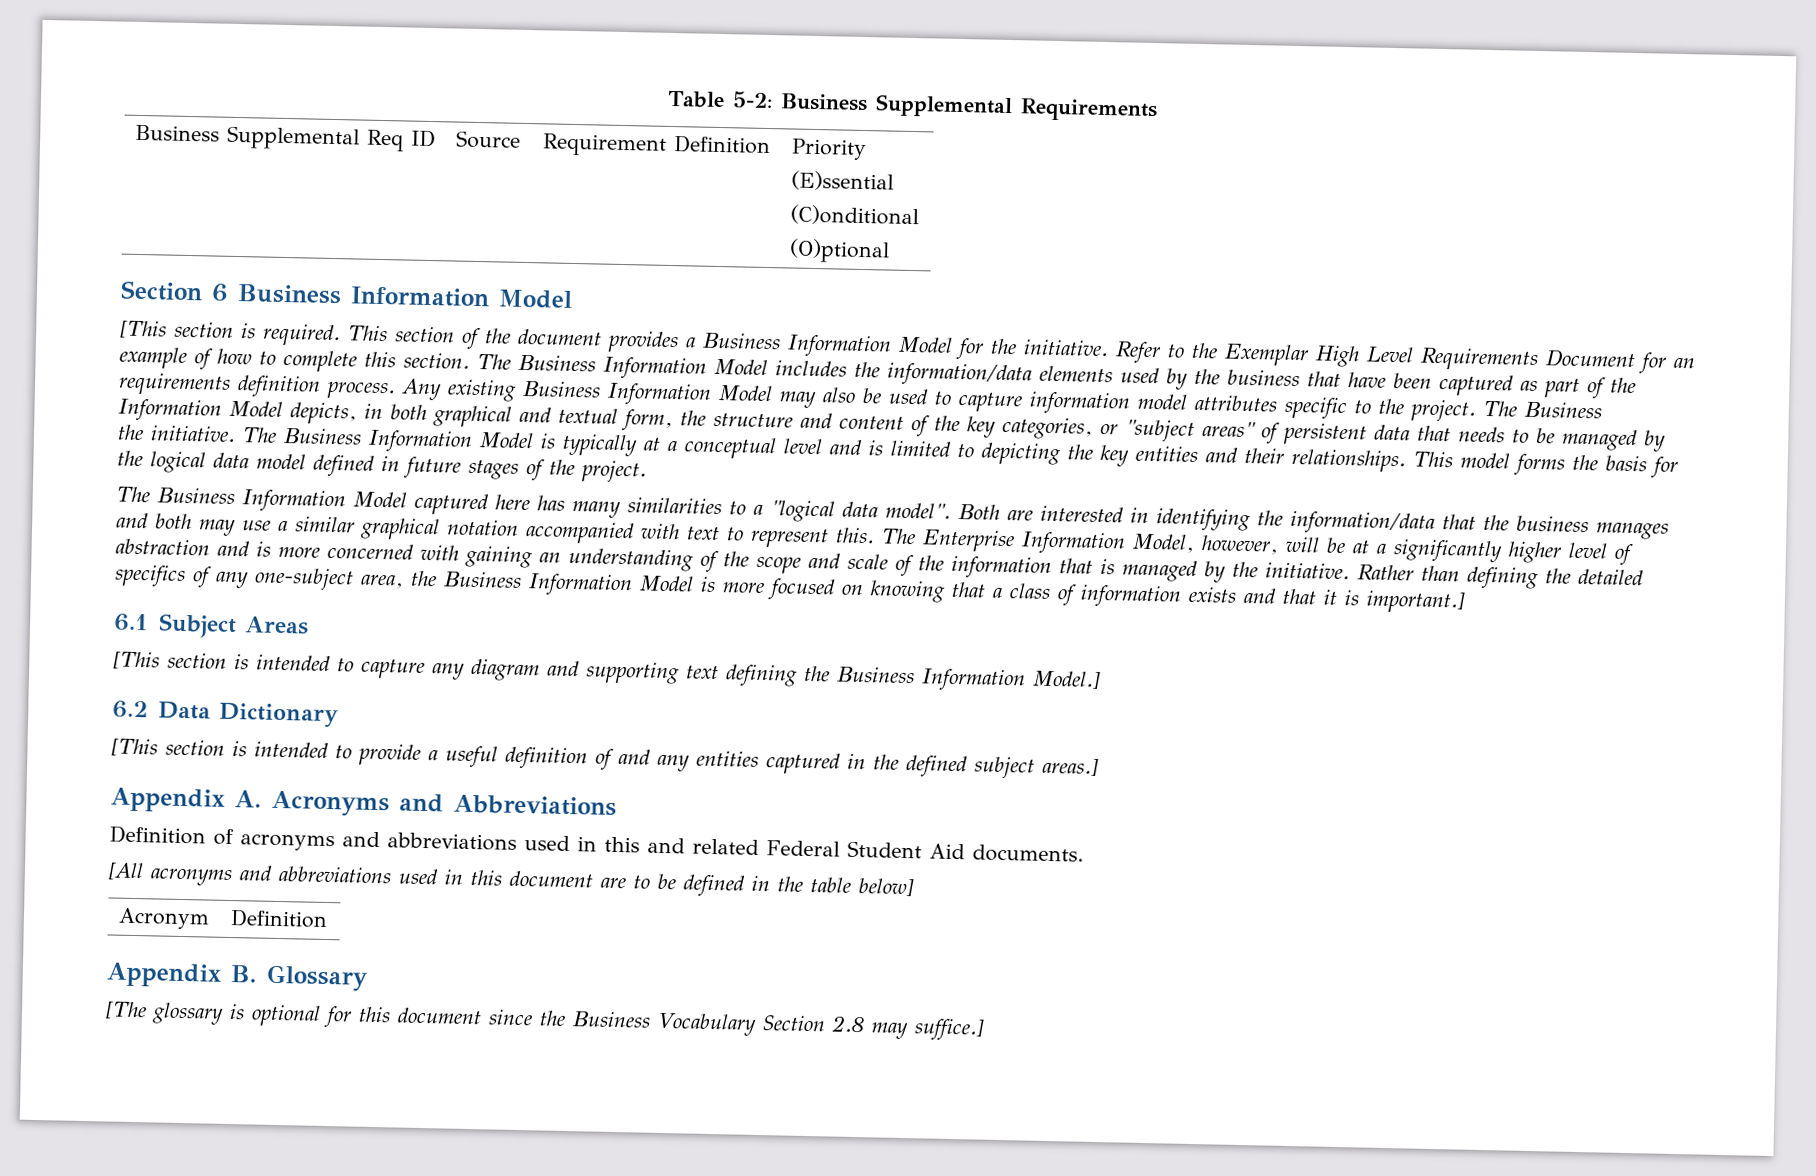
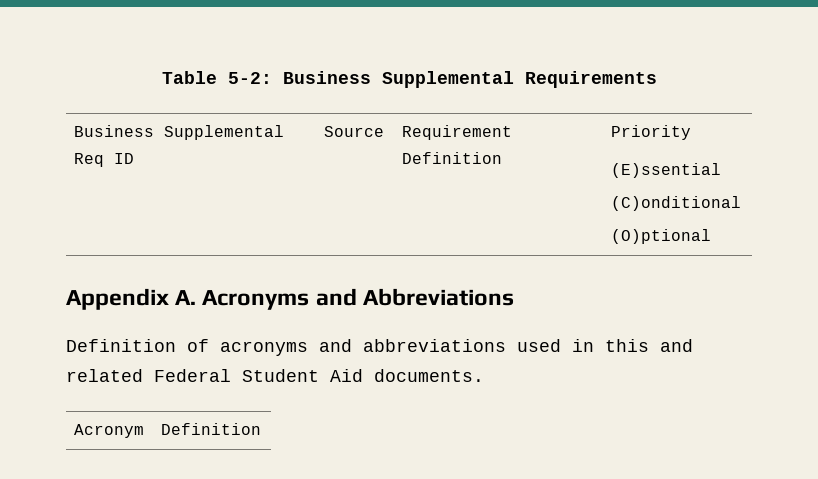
- Section 6 Business Information Model
- [This section is required. This section of the document provides a Business Information Model for the initiative. Refer to the Exemplar High Level Requirements Document for an example of how to complete this section. The Business Information Model includes the information/data elements used by the business that have been captured as part of the requirements definition process. Any existing Business Information Model may also be used to capture information model attributes specific to the project. The Business Information Model depicts, in both graphical and textual form, the structure and content of the key categories, or "subject areas" of persistent data that needs to be managed by the initiative. The Business Information Model is typically at a conceptual level and is limited to depicting the key entities and their relationships. This model forms the basis for the logical data model defined in future stages of the project.
- The Business Information Model captured here has many similarities to a "logical data model". Both are interested in identifying the information/data that the business manages and both may use a similar graphical notation accompanied with text to represent this. The Enterprise Information Model, however, will be at a significantly higher level of abstraction and is more concerned with gaining an understanding of the scope and scale of the information that is managed by the initiative. Rather than defining the detailed specifics of any one-subject area, the Business Information Model is more focused on knowing that a class of information exists and that it is important.]
- 6.1 Subject Areas
- [This section is intended to capture any diagram and supporting text defining the Business Information Model.]
- 6.2 Data Dictionary
- [This section is intended to provide a useful definition of and any entities captured in the defined subject areas.]
- [All acronyms and abbreviations used in this document are to be defined in the table below]
  Acronym | Definition
- Appendix B. Glossary
- [The glossary is optional for this document since the Business Vocabulary Section 2.8 may suffice.]

